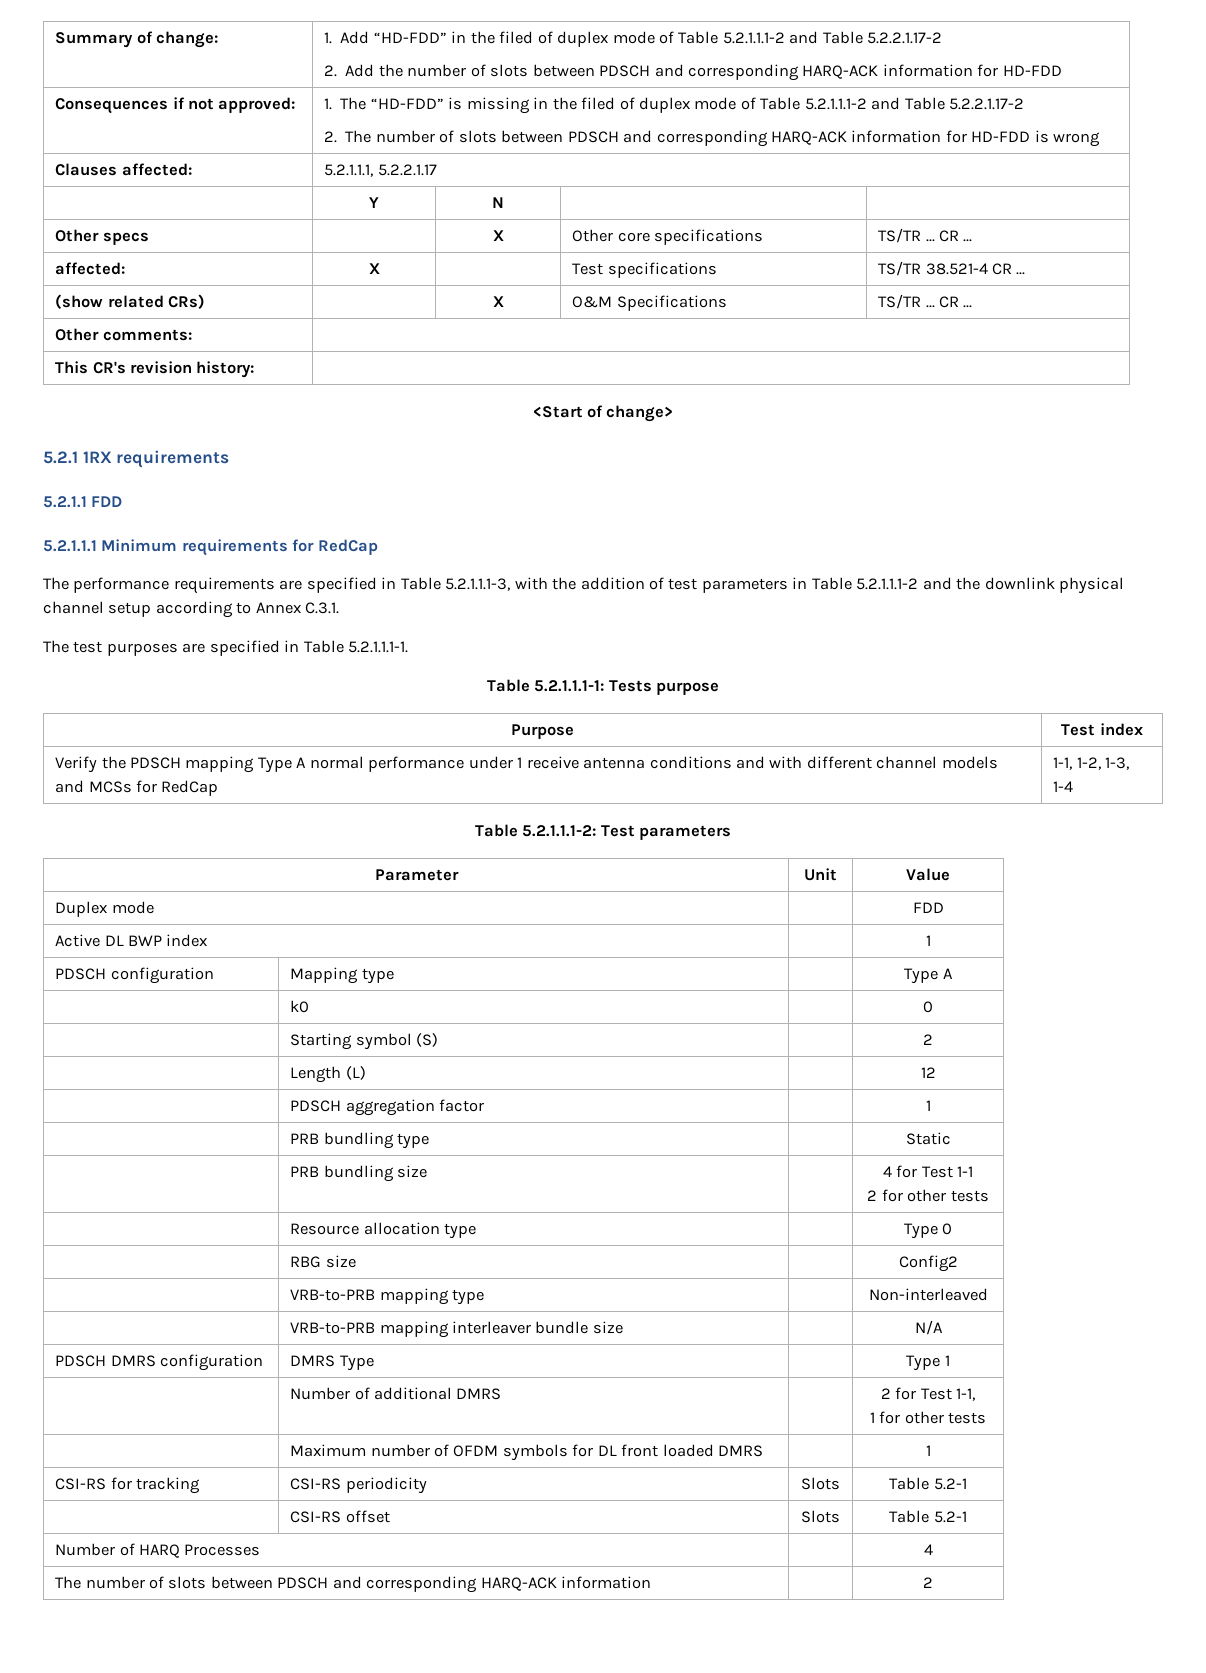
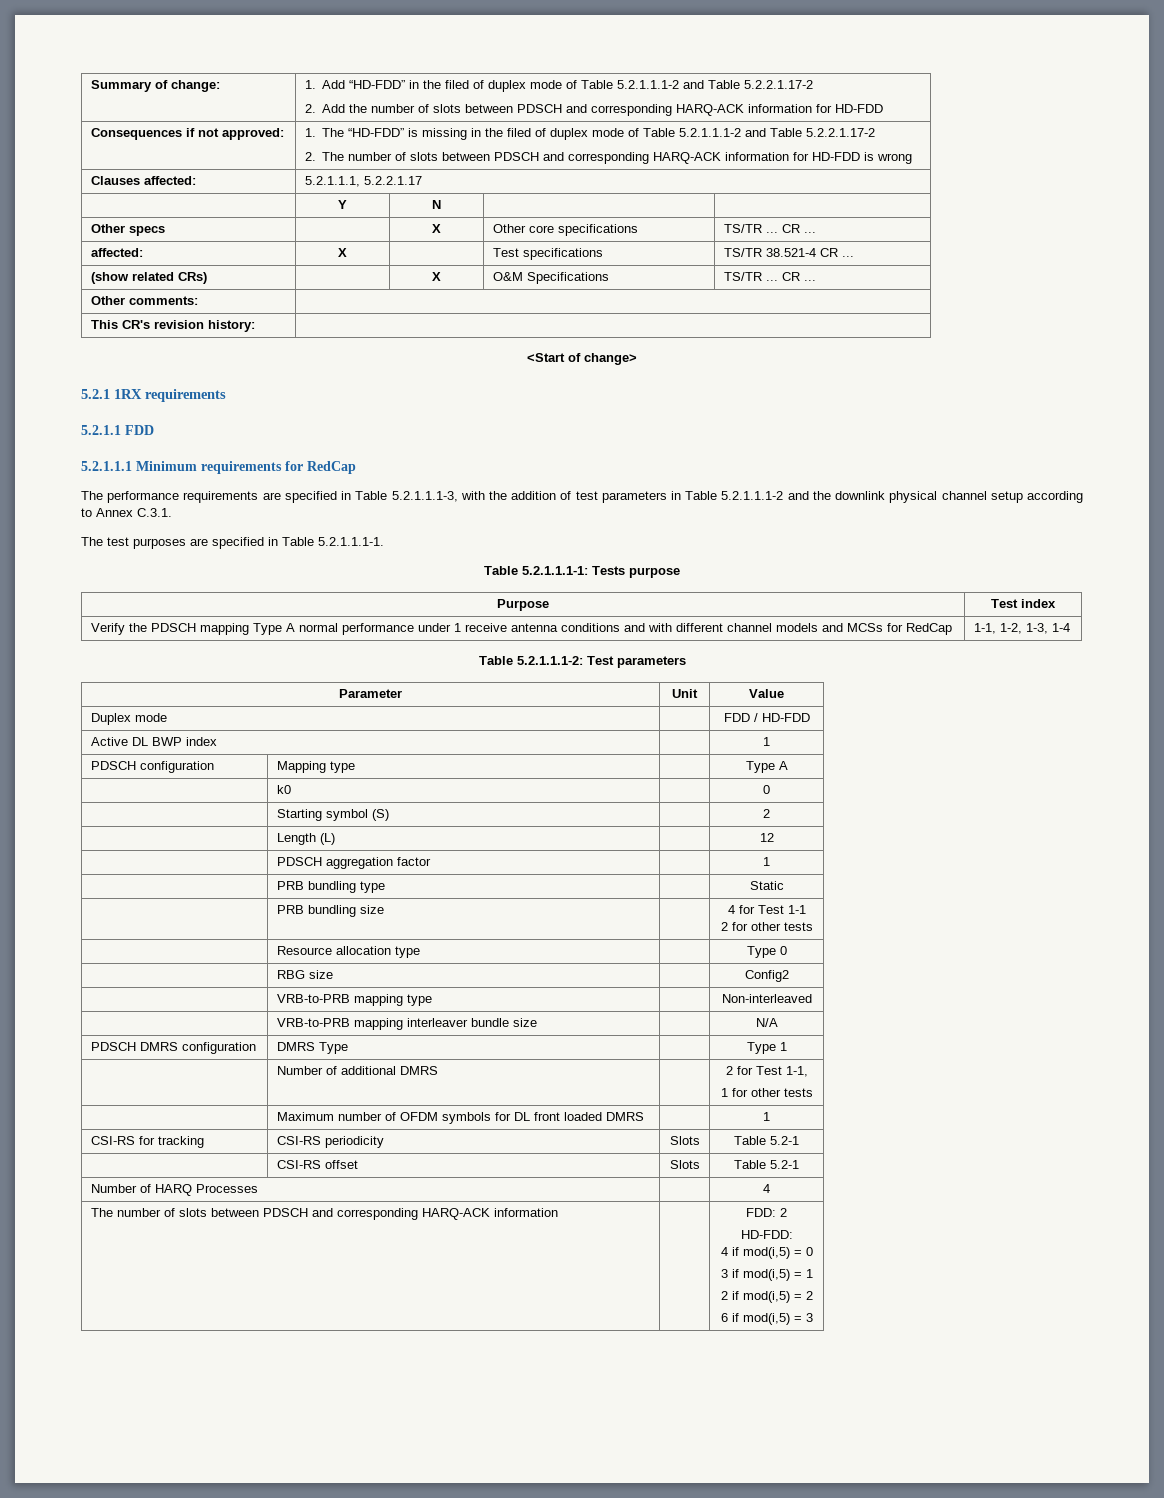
- Duplex mode | | FDD
+ Duplex mode | | FDD / HD-FDD
- The number of slots between PDSCH and corresponding HARQ-ACK information | | 2
+ The number of slots between PDSCH and corresponding HARQ-ACK information | | FDD: 2
+ HD-FDD:
+ 4 if mod(i,5) = 0
+ 3 if mod(i,5) = 1
+ 2 if mod(i,5) = 2
+ 6 if mod(i,5) = 3

